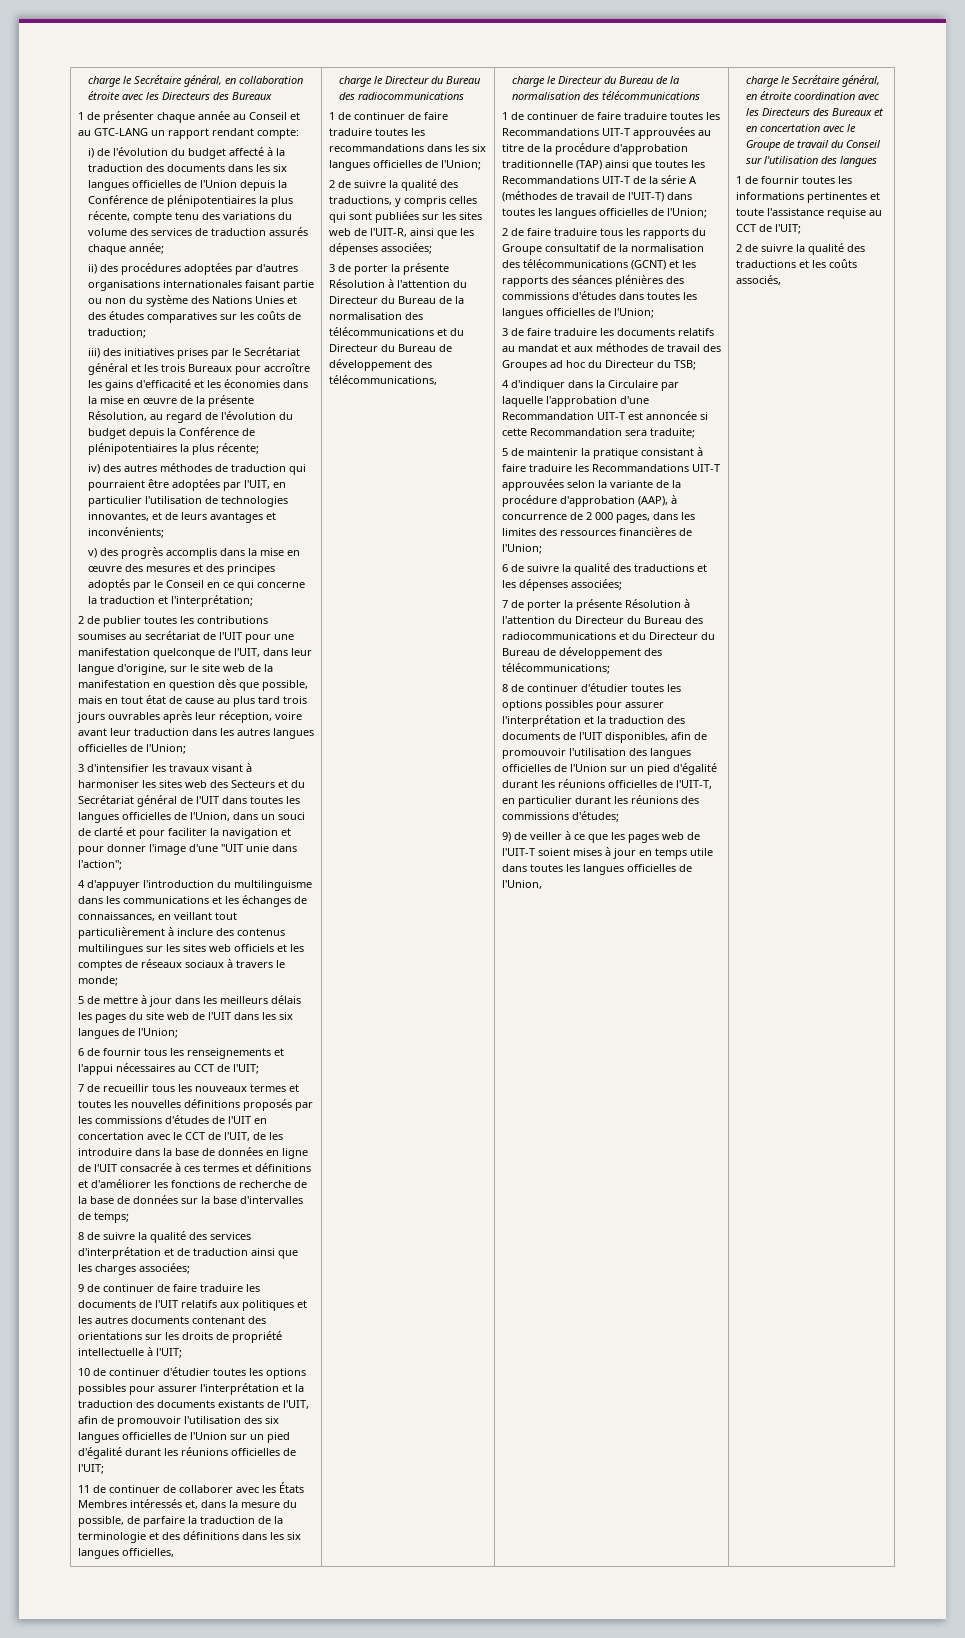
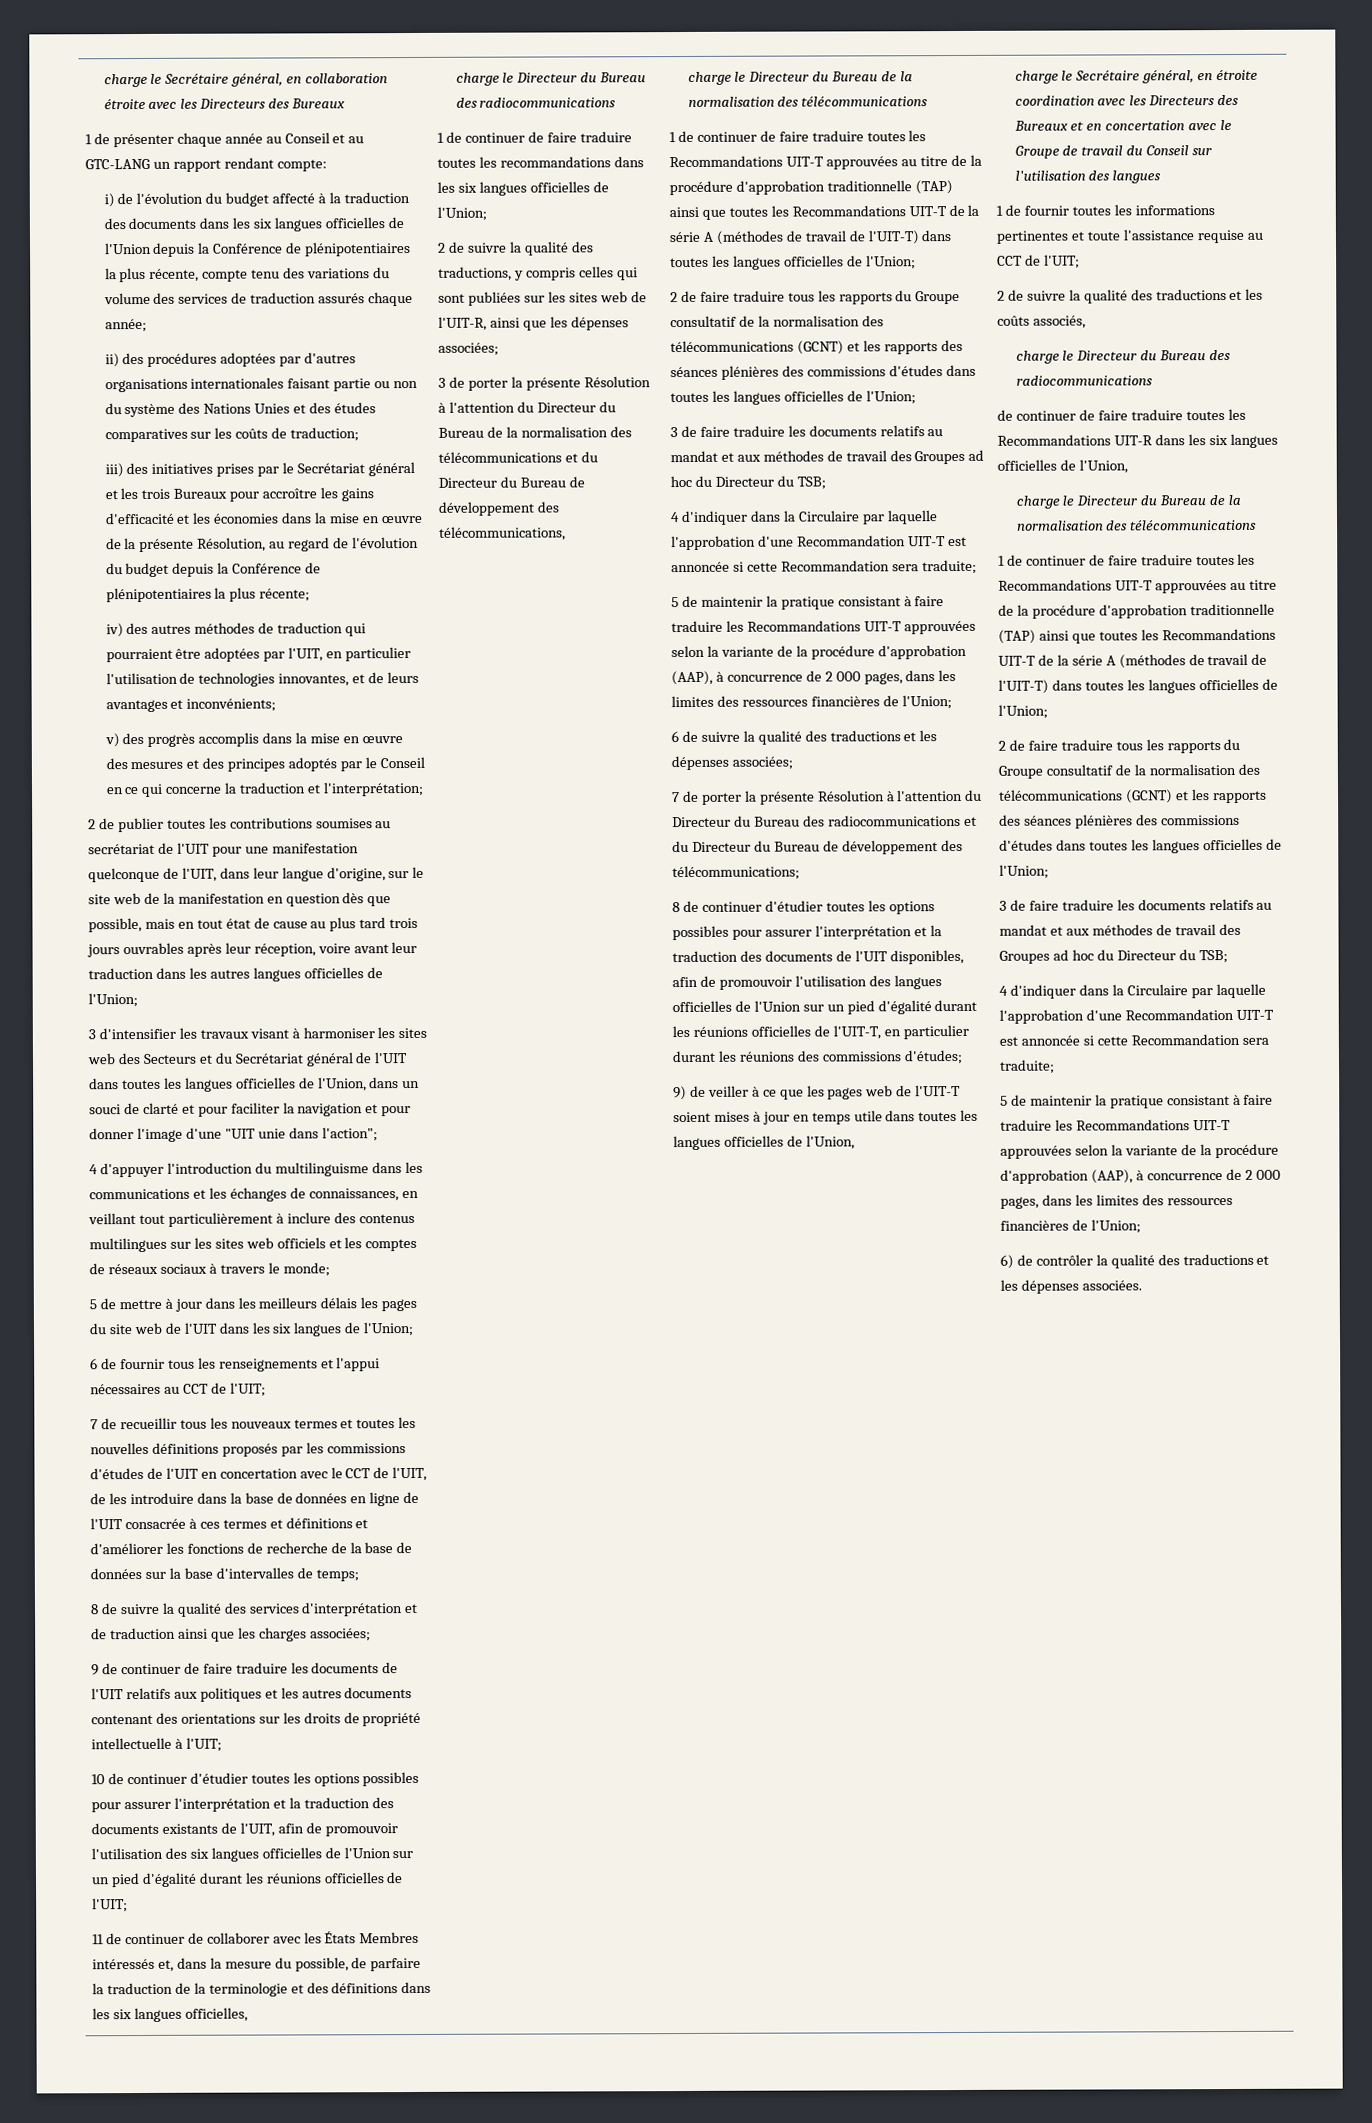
  2 de suivre la qualité des traductions et les coûts associés,
+ charge le Directeur du Bureau des radiocommunications
+ de continuer de faire traduire toutes les Recommandations UIT-R dans les six langues officielles de l'Union,
+ charge le Directeur du Bureau de la normalisation des télécommunications
+ 1 de continuer de faire traduire toutes les Recommandations UIT-T approuvées au titre de la procédure d'approbation traditionnelle (TAP) ainsi que toutes les Recommandations UIT-T de la série A (méthodes de travail de l'UIT-T) dans toutes les langues officielles de l'Union;
+ 2 de faire traduire tous les rapports du Groupe consultatif de la normalisation des télécommunications (GCNT) et les rapports des séances plénières des commissions d'études dans toutes les langues officielles de l'Union;
+ 3 de faire traduire les documents relatifs au mandat et aux méthodes de travail des Groupes ad hoc du Directeur du TSB;
+ 4 d'indiquer dans la Circulaire par laquelle l'approbation d'une Recommandation UIT-T est annoncée si cette Recommandation sera traduite;
+ 5 de maintenir la pratique consistant à faire traduire les Recommandations UIT-T approuvées selon la variante de la procédure d'approbation (AAP), à concurrence de 2 000 pages, dans les limites des ressources financières de l'Union;
+ 6) de contrôler la qualité des traductions et les dépenses associées.

